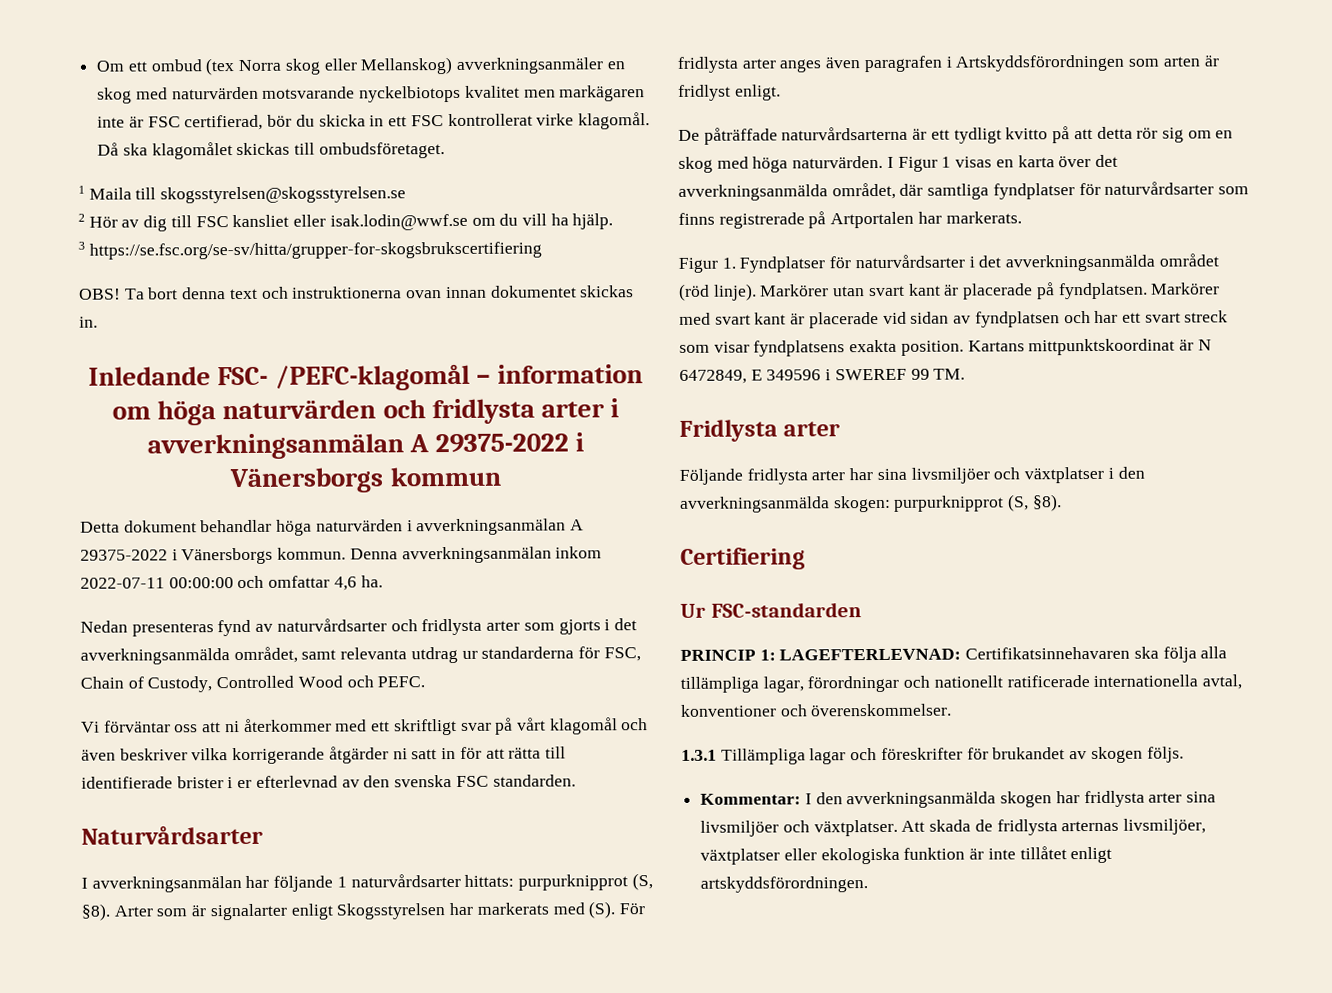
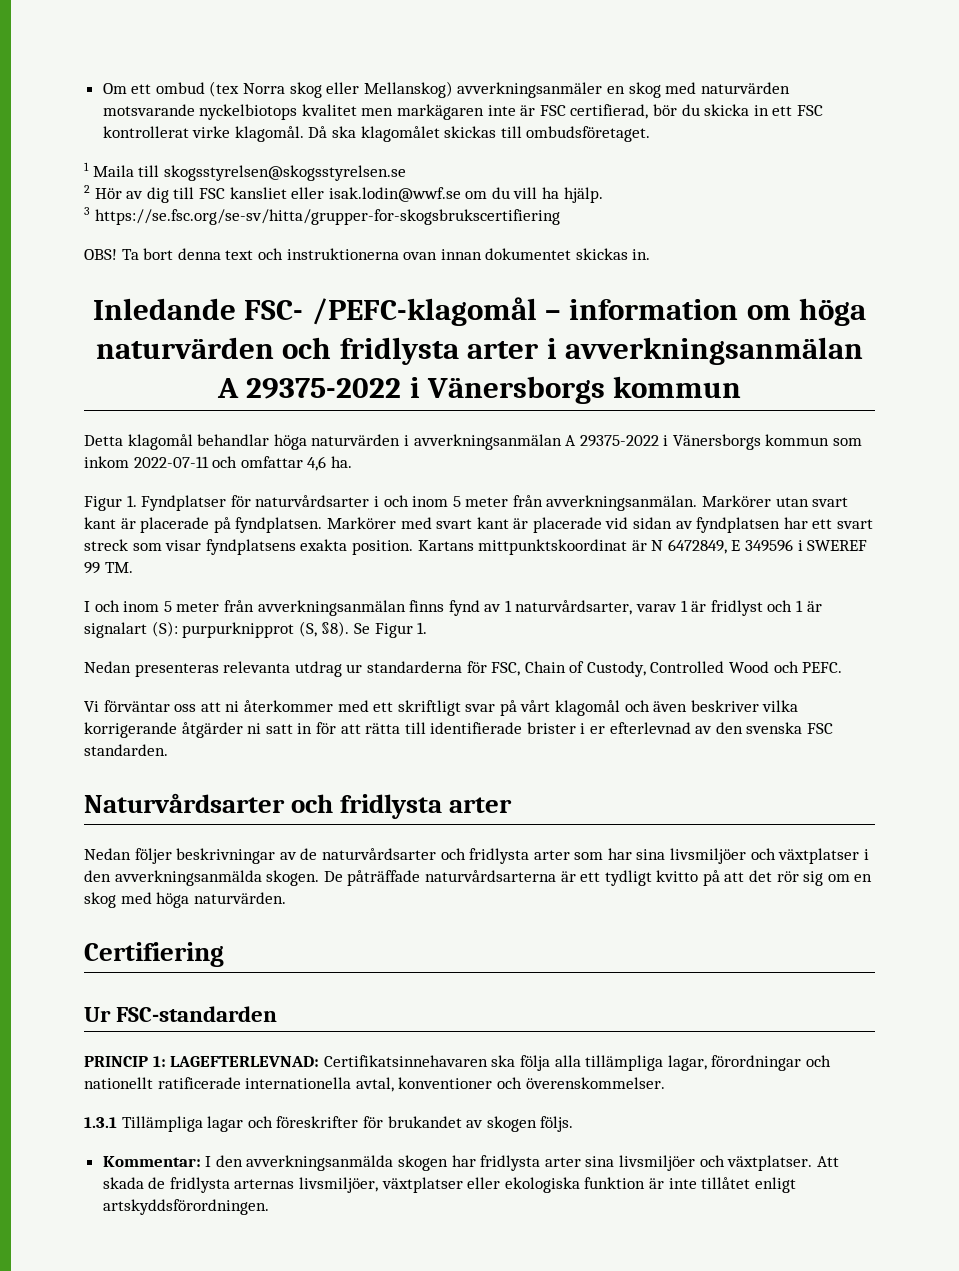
- Detta dokument behandlar höga naturvärden i avverkningsanmälan A 29375-2022 i Vänersborgs kommun. Denna avverkningsanmälan inkom 2022-07-11 00:00:00 och omfattar 4,6 ha.
+ Detta klagomål behandlar höga naturvärden i avverkningsanmälan A 29375-2022 i Vänersborgs kommun som inkom 2022-07-11 och omfattar 4,6 ha.
- Nedan presenteras fynd av naturvårdsarter och fridlysta arter som gjorts i det avverkningsanmälda området, samt relevanta utdrag ur standarderna för FSC, Chain of Custody, Controlled Wood och PEFC.
+ Figur 1. Fyndplatser för naturvårdsarter i och inom 5 meter från avverkningsanmälan. Markörer utan svart kant är placerade på fyndplatsen. Markörer med svart kant är placerade vid sidan av fyndplatsen har ett svart streck som visar fyndplatsens exakta position. Kartans mittpunktskoordinat är N 6472849, E 349596 i SWEREF 99 TM.
+ I och inom 5 meter från avverkningsanmälan finns fynd av 1 naturvårdsarter, varav 1 är fridlyst och 1 är signalart (S): purpurknipprot (S, §8). Se Figur 1.
+ Nedan presenteras relevanta utdrag ur standarderna för FSC, Chain of Custody, Controlled Wood och PEFC.
- Naturvårdsarter
- I avverkningsanmälan har följande 1 naturvårdsarter hittats: purpurknipprot (S, §8). Arter som är signalarter enligt Skogsstyrelsen har markerats med (S). För fridlysta arter anges även paragrafen i Artskyddsförordningen som arten är fridlyst enligt.
- De påträffade naturvårdsarterna är ett tydligt kvitto på att detta rör sig om en skog med höga naturvärden. I Figur 1 visas en karta över det avverkningsanmälda området, där samtliga fyndplatser för naturvårdsarter som finns registrerade på Artportalen har markerats.
- Figur 1. Fyndplatser för naturvårdsarter i det avverkningsanmälda området (röd linje). Markörer utan svart kant är placerade på fyndplatsen. Markörer med svart kant är placerade vid sidan av fyndplatsen och har ett svart streck som visar fyndplatsens exakta position. Kartans mittpunktskoordinat är N 6472849, E 349596 i SWEREF 99 TM.
- Fridlysta arter
- Följande fridlysta arter har sina livsmiljöer och växtplatser i den avverkningsanmälda skogen: purpurknipprot (S, §8).
+ Naturvårdsarter och fridlysta arter
+ Nedan följer beskrivningar av de naturvårdsarter och fridlysta arter som har sina livsmiljöer och växtplatser i den avverkningsanmälda skogen. De påträffade naturvårdsarterna är ett tydligt kvitto på att det rör sig om en skog med höga naturvärden.

